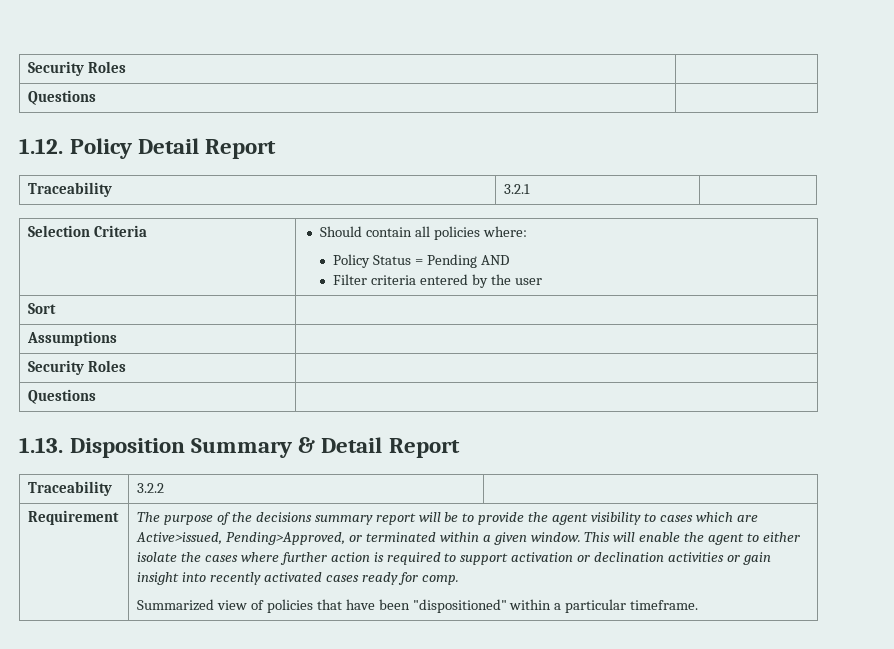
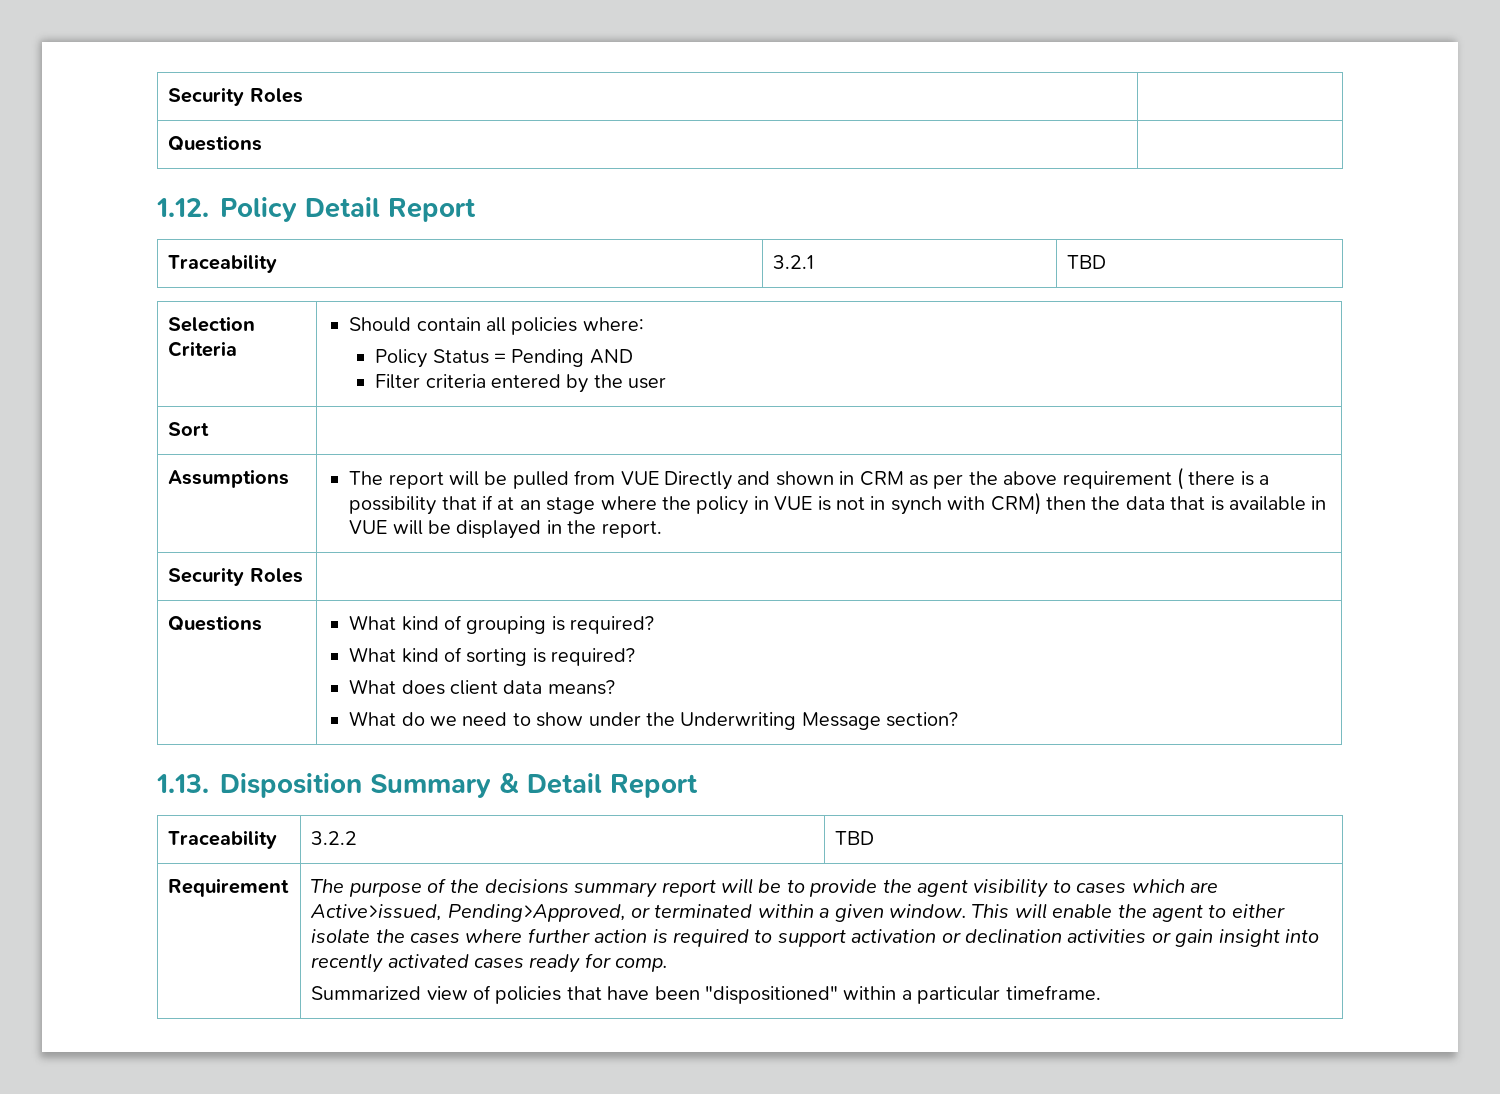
- Traceability | 3.2.1 |
+ Traceability | 3.2.1 | TBD
- Assumptions |
+ Assumptions | The report will be pulled from VUE Directly and shown in CRM as per the above requirement ( there is a possibility that if at an stage where the policy in VUE is not in synch with CRM) then the data that is available in VUE will be displayed in the report.
  Security Roles |
- Questions |
+ Questions | What kind of grouping is required?
+ What kind of sorting is required?
+ What does client data means?
+ What do we need to show under the Underwriting Message section?
- Traceability | 3.2.2 |
+ Traceability | 3.2.2 | TBD

